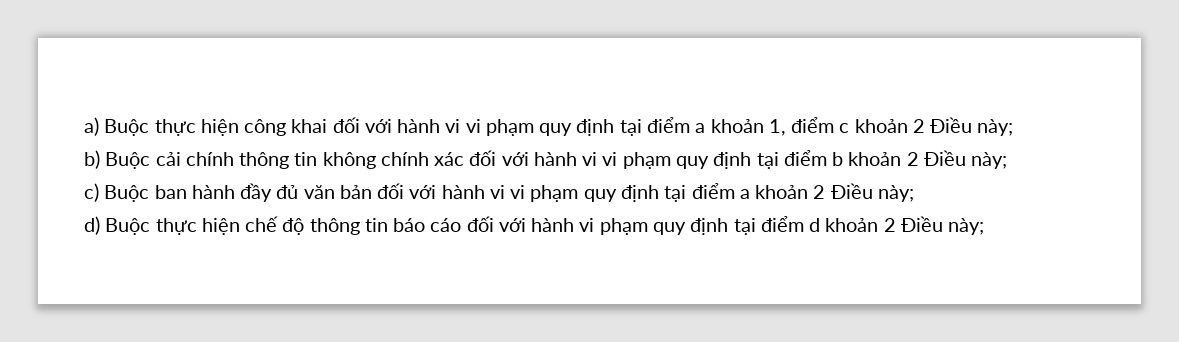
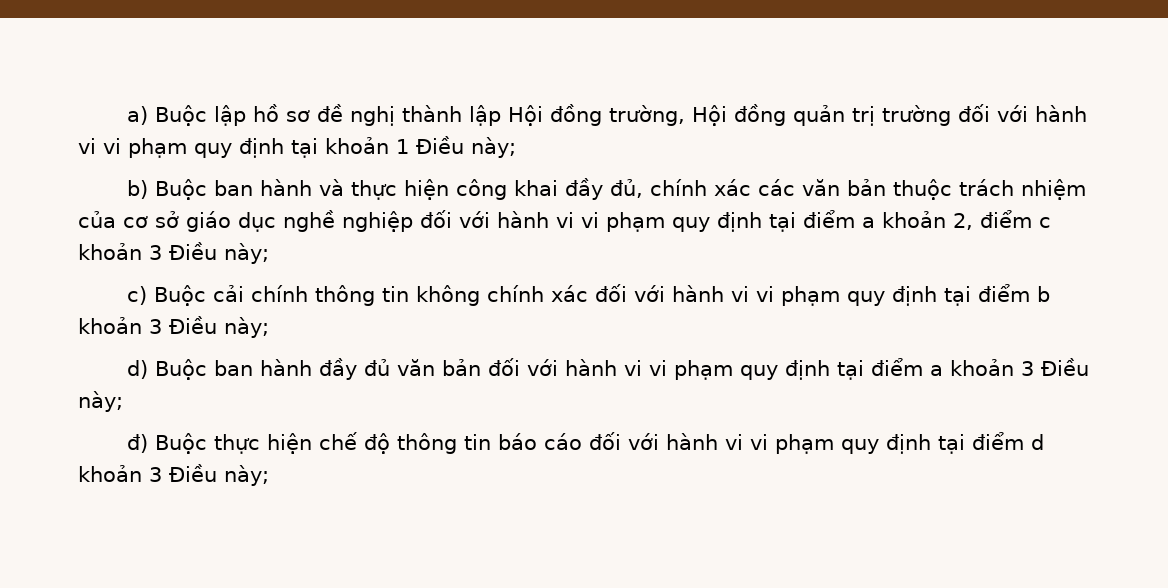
- a) Buộc thực hiện công khai đối với hành vi vi phạm quy định tại điểm a khoản 1, điểm c khoản 2 Điều này;
- b) Buộc cải chính thông tin không chính xác đối với hành vi vi phạm quy định tại điểm b khoản 2 Điều này;
- c) Buộc ban hành đầy đủ văn bản đối với hành vi vi phạm quy định tại điểm a khoản 2 Điều này;
- d) Buộc thực hiện chế độ thông tin báo cáo đối với hành vi phạm quy định tại điểm d khoản 2 Điều này;
+ a) Buộc lập hồ sơ đề nghị thành lập Hội đồng trường, Hội đồng quản trị trường đối với hành vi vi phạm quy định tại khoản 1 Điều này;
+ b) Buộc ban hành và thực hiện công khai đầy đủ, chính xác các văn bản thuộc trách nhiệm của cơ sở giáo dục nghề nghiệp đối với hành vi vi phạm quy định tại điểm a khoản 2, điểm c khoản 3 Điều này;
+ c) Buộc cải chính thông tin không chính xác đối với hành vi vi phạm quy định tại điểm b khoản 3 Điều này;
+ d) Buộc ban hành đầy đủ văn bản đối với hành vi vi phạm quy định tại điểm a khoản 3 Điều này;
+ đ) Buộc thực hiện chế độ thông tin báo cáo đối với hành vi vi phạm quy định tại điểm d khoản 3 Điều này;

